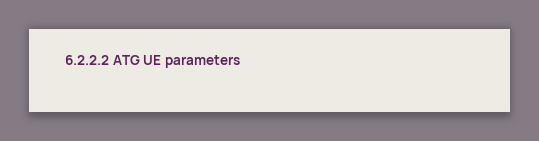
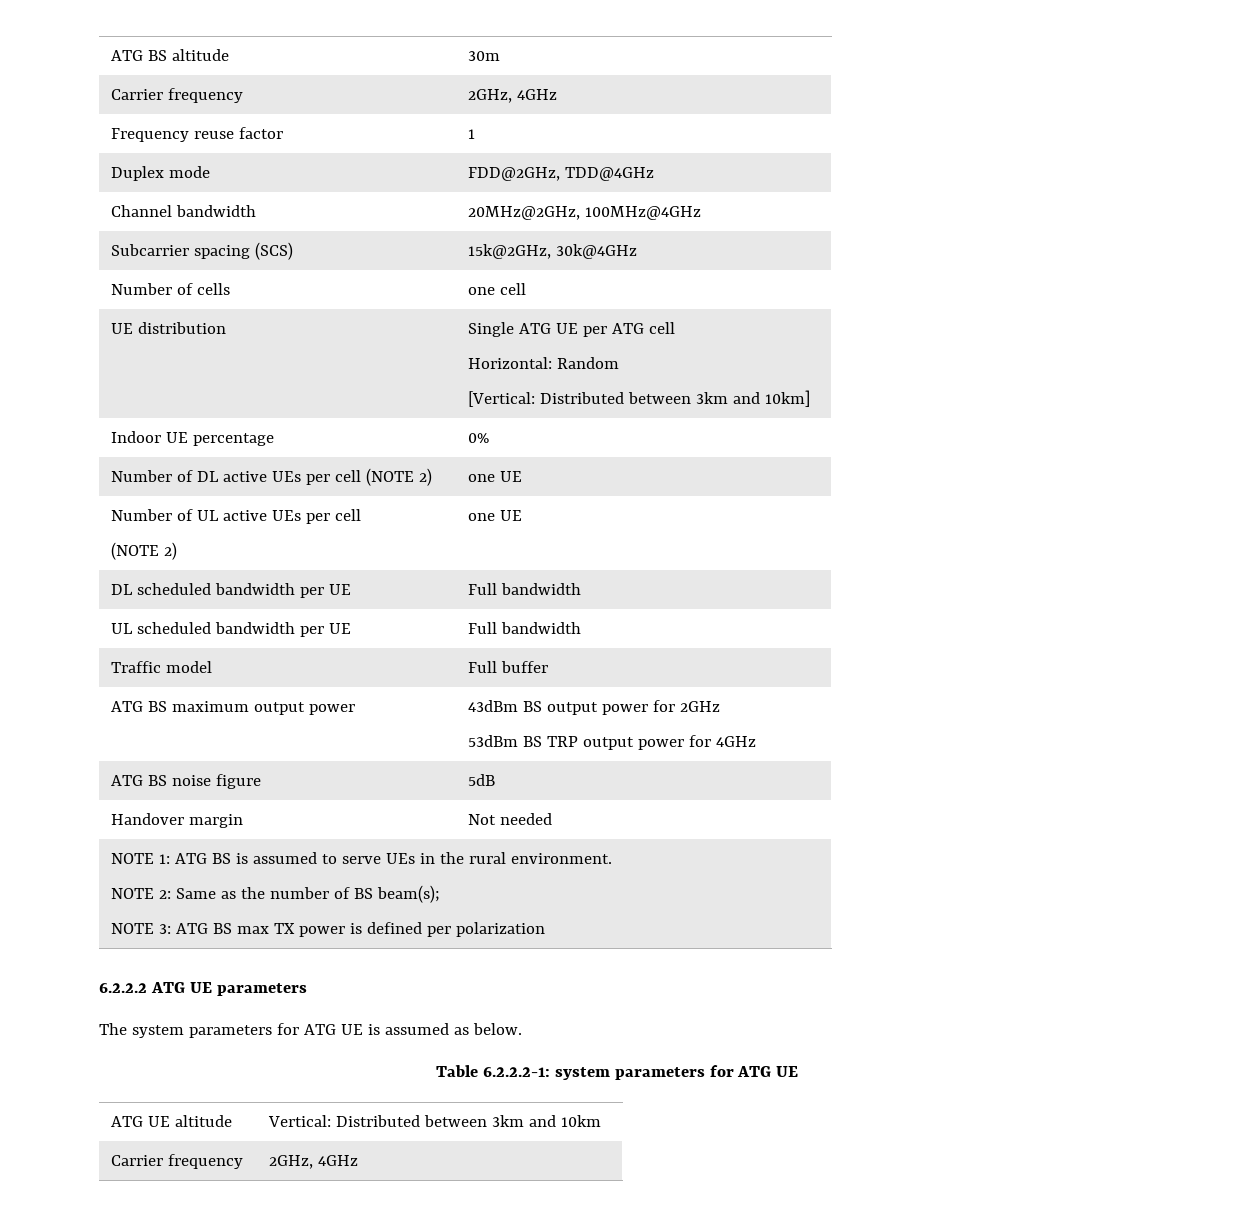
+ ATG BS altitude | 30m
+ Carrier frequency | 2GHz, 4GHz
+ Frequency reuse factor | 1
+ Duplex mode | FDD@2GHz, TDD@4GHz
+ Channel bandwidth | 20MHz@2GHz, 100MHz@4GHz
+ Subcarrier spacing (SCS) | 15k@2GHz, 30k@4GHz
+ Number of cells | one cell
+ UE distribution | Single ATG UE per ATG cell
+ Horizontal: Random
+ [Vertical: Distributed between 3km and 10km]
+ Indoor UE percentage | 0%
+ Number of DL active UEs per cell (NOTE 2) | one UE
+ Number of UL active UEs per cell
+ (NOTE 2) | one UE
+ DL scheduled bandwidth per UE | Full bandwidth
+ UL scheduled bandwidth per UE | Full bandwidth
+ Traffic model | Full buffer
+ ATG BS maximum output power | 43dBm BS output power for 2GHz
+ 53dBm BS TRP output power for 4GHz
+ ATG BS noise figure | 5dB
+ Handover margin | Not needed
+ NOTE 1: ATG BS is assumed to serve UEs in the rural environment.
+ NOTE 2: Same as the number of BS beam(s);
+ NOTE 3: ATG BS max TX power is defined per polarization
  6.2.2.2 ATG UE parameters
+ The system parameters for ATG UE is assumed as below.
+ Table 6.2.2.2-1: system parameters for ATG UE
+ ATG UE altitude | Vertical: Distributed between 3km and 10km
+ Carrier frequency | 2GHz, 4GHz

